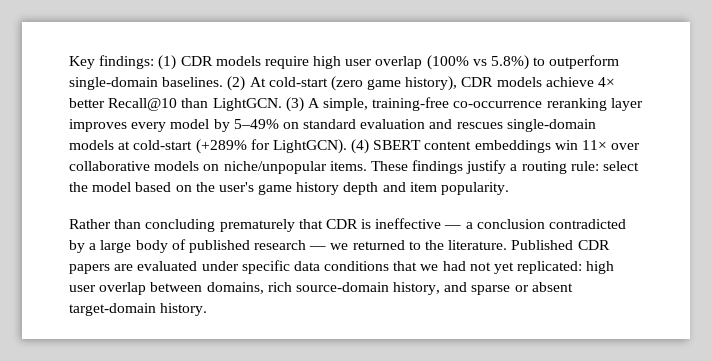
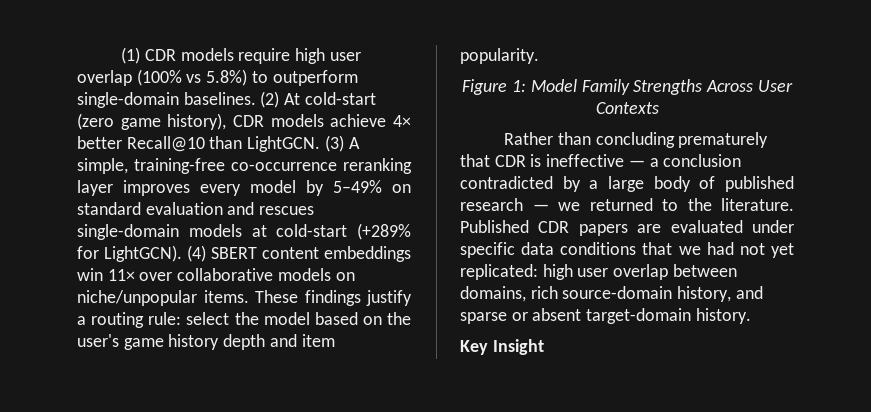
- Key findings: (1) CDR models require high user overlap (100% vs 5.8%) to outperform single-domain baselines.
+ (1) CDR models require high user overlap (100% vs 5.8%) to outperform single-domain baselines.
+ Figure 1: Model Family Strengths Across User Contexts
+ Key Insight

